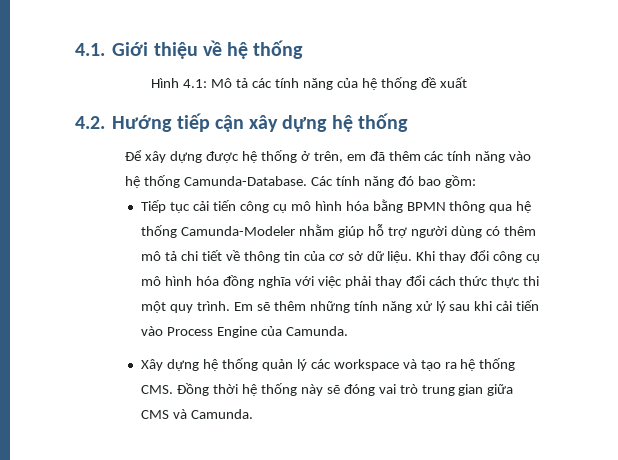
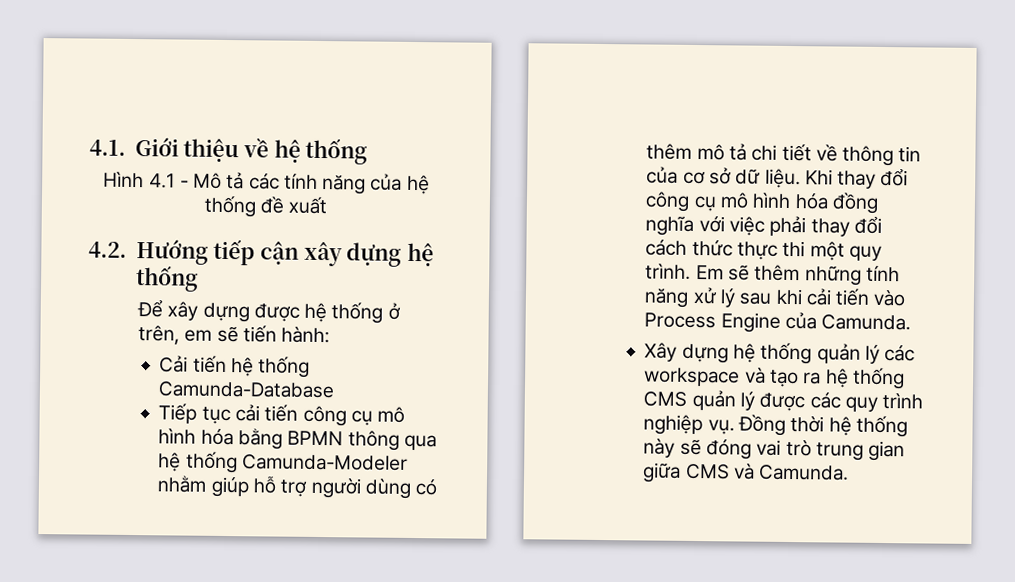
- Hình 4.1: Mô tả các tính năng của hệ thống đề xuất
+ Hình 4.1 - Mô tả các tính năng của hệ thống đề xuất
- Để xây dựng được hệ thống ở trên, em đã thêm các tính năng vào hệ thống Camunda-Database. Các tính năng đó bao gồm:
+ Để xây dựng được hệ thống ở trên, em sẽ tiến hành:
+ Cải tiến hệ thống Camunda-Database
- Xây dựng hệ thống quản lý các workspace và tạo ra hệ thống CMS. Đồng thời hệ thống này sẽ đóng vai trò trung gian giữa CMS và Camunda.
+ Xây dựng hệ thống quản lý các workspace và tạo ra hệ thống CMS quản lý được các quy trình nghiệp vụ. Đồng thời hệ thống này sẽ đóng vai trò trung gian giữa CMS và Camunda.

